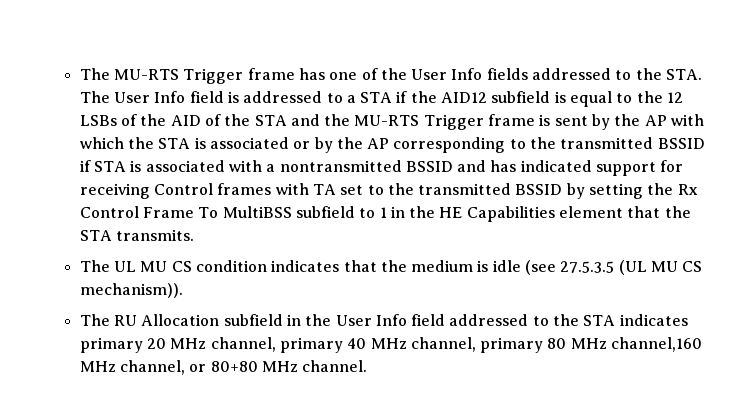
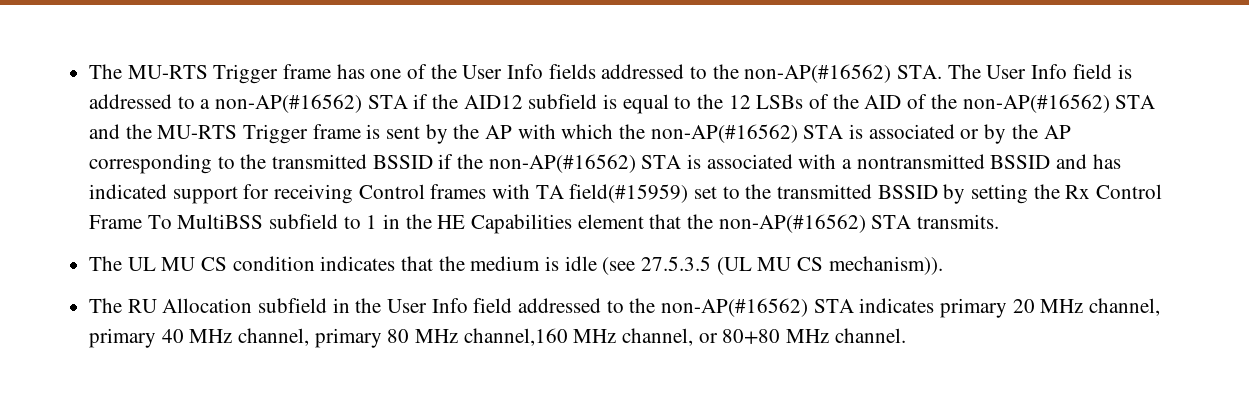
- The MU-RTS Trigger frame has one of the User Info fields addressed to the STA. The User Info field is addressed to a STA if the AID12 subfield is equal to the 12 LSBs of the AID of the STA and the MU-RTS Trigger frame is sent by the AP with which the STA is associated or by the AP corresponding to the transmitted BSSID if STA is associated with a nontransmitted BSSID and has indicated support for receiving Control frames with TA set to the transmitted BSSID by setting the Rx Control Frame To MultiBSS subfield to 1 in the HE Capabilities element that the STA transmits.
+ The MU-RTS Trigger frame has one of the User Info fields addressed to the non-AP(#16562) STA. The User Info field is addressed to a non-AP(#16562) STA if the AID12 subfield is equal to the 12 LSBs of the AID of the non-AP(#16562) STA and the MU-RTS Trigger frame is sent by the AP with which the non-AP(#16562) STA is associated or by the AP corresponding to the transmitted BSSID if the non-AP(#16562) STA is associated with a nontransmitted BSSID and has indicated support for receiving Control frames with TA field(#15959) set to the transmitted BSSID by setting the Rx Control Frame To MultiBSS subfield to 1 in the HE Capabilities element that the non-AP(#16562) STA transmits.
- The RU Allocation subfield in the User Info field addressed to the STA indicates primary 20 MHz channel, primary 40 MHz channel, primary 80 MHz channel,160 MHz channel, or 80+80 MHz channel.
+ The RU Allocation subfield in the User Info field addressed to the non-AP(#16562) STA indicates primary 20 MHz channel, primary 40 MHz channel, primary 80 MHz channel,160 MHz channel, or 80+80 MHz channel.

